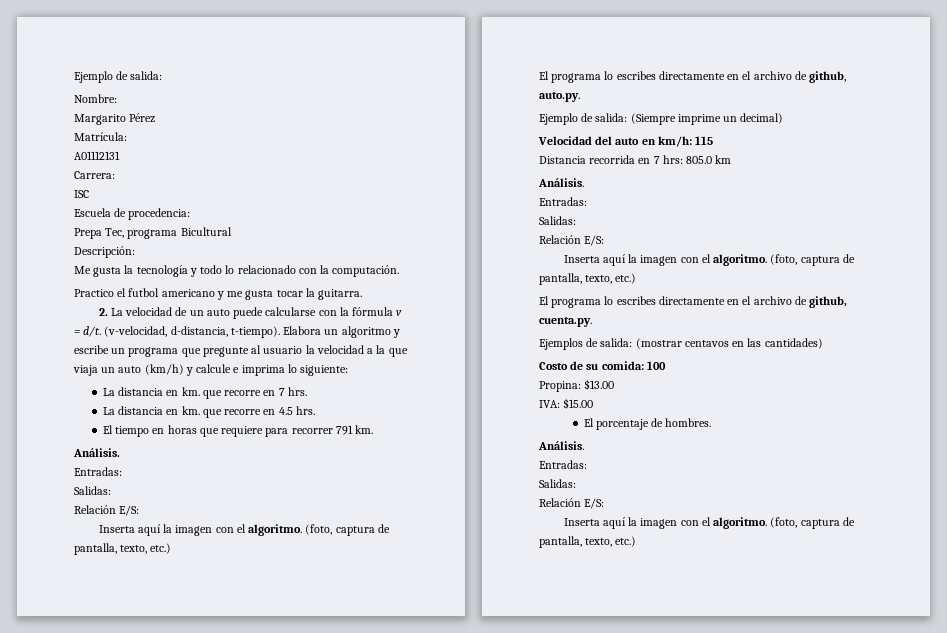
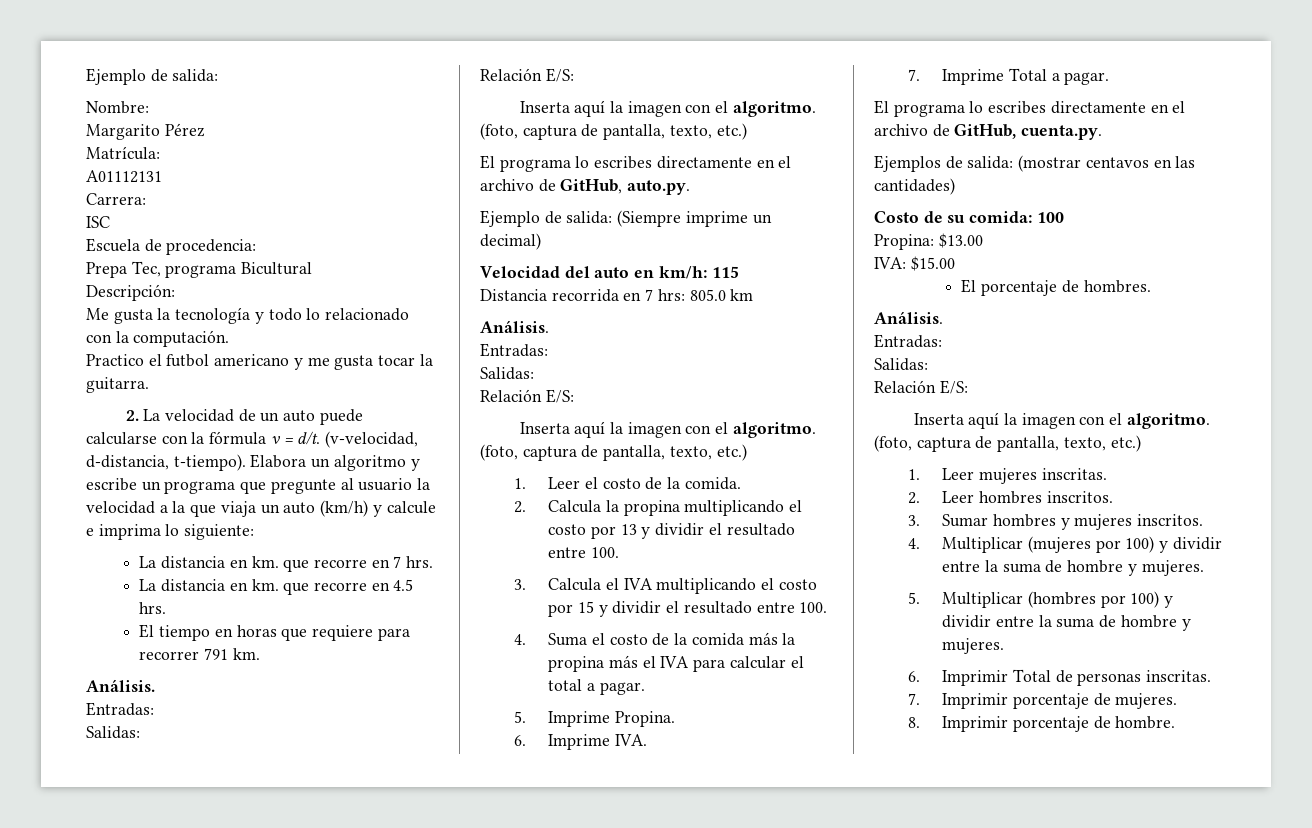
- El programa lo escribes directamente en el archivo de github, auto.py.
+ El programa lo escribes directamente en el archivo de GitHub, auto.py.
- El programa lo escribes directamente en el archivo de github, cuenta.py.
+ 1. Leer el costo de la comida.
+ 2. Calcula la propina multiplicando el costo por 13 y dividir el resultado entre 100.
+ 3. Calcula el IVA multiplicando el costo por 15 y dividir el resultado entre 100.
+ 4. Suma el costo de la comida más la propina más el IVA para calcular el total a pagar.
+ 5. Imprime Propina.
+ 6. Imprime IVA.
+ 7. Imprime Total a pagar.
+ El programa lo escribes directamente en el archivo de GitHub, cuenta.py.
+ 1. Leer mujeres inscritas.
+ 2. Leer hombres inscritos.
+ 3. Sumar hombres y mujeres inscritos.
+ 4. Multiplicar (mujeres por 100) y dividir entre la suma de hombre y mujeres.
+ 5. Multiplicar (hombres por 100) y dividir entre la suma de hombre y mujeres.
+ 6. Imprimir Total de personas inscritas.
+ 7. Imprimir porcentaje de mujeres.
+ 8. Imprimir porcentaje de hombre.

